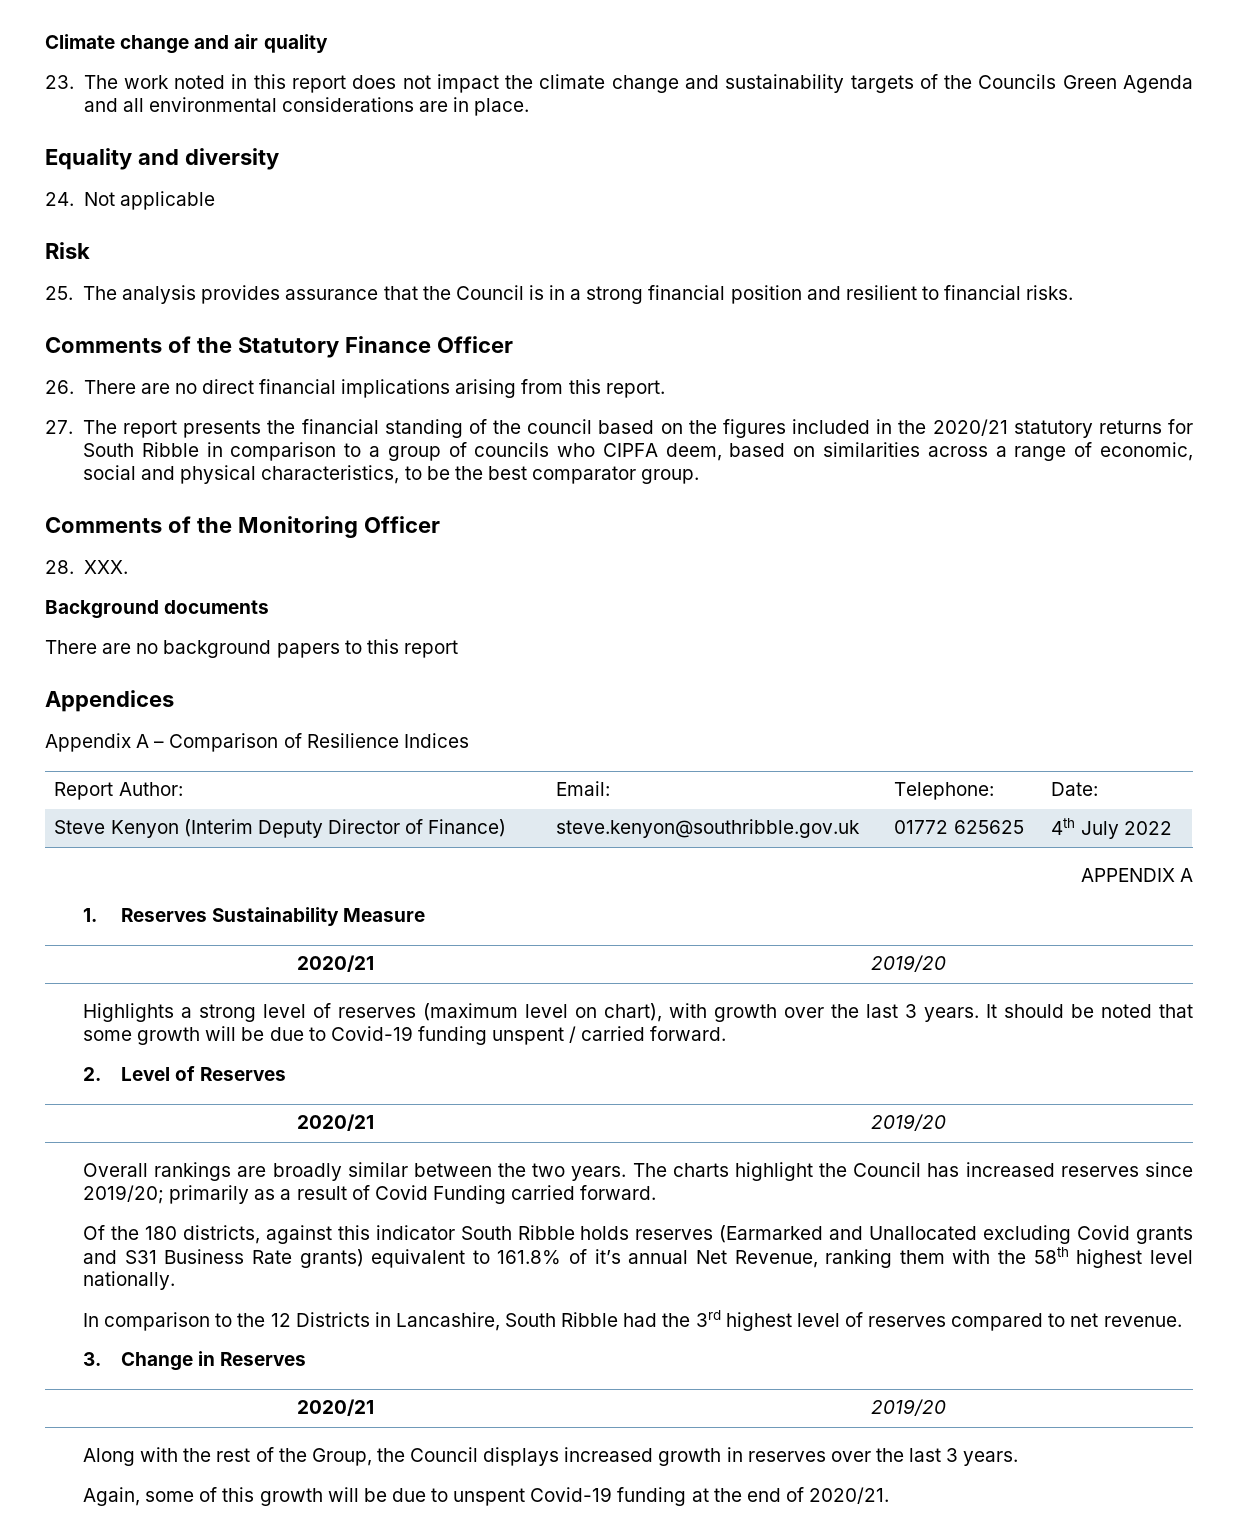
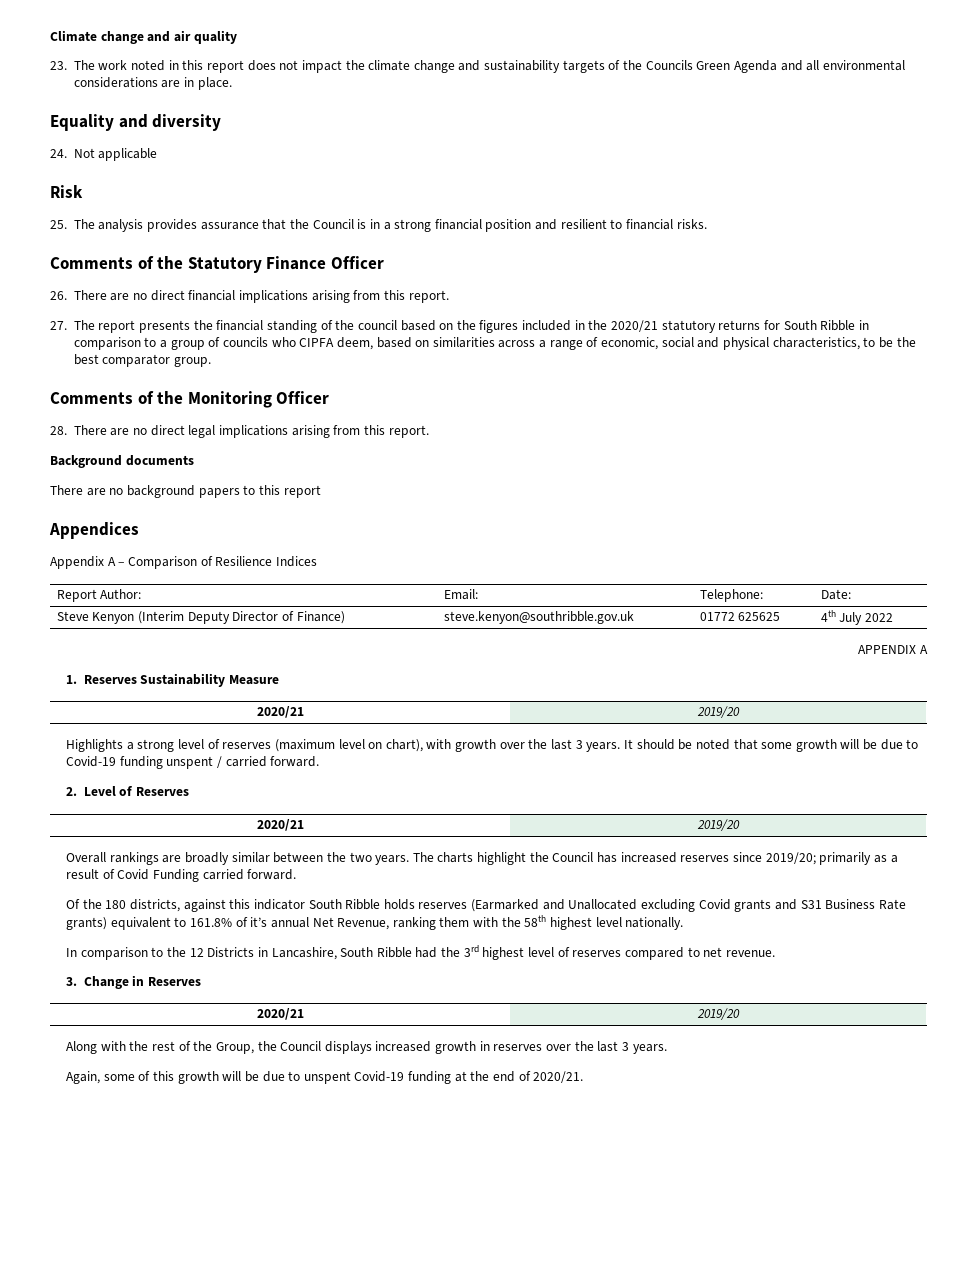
- 28. XXX.
+ 28. There are no direct legal implications arising from this report.

